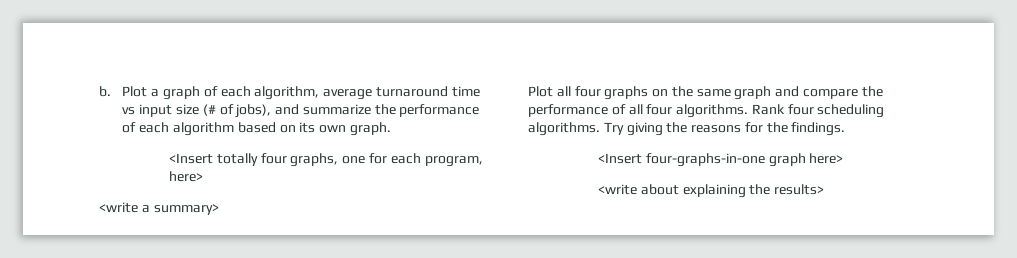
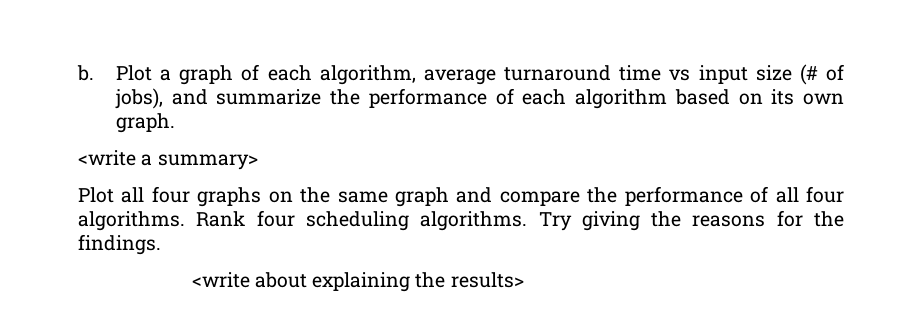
- <Insert totally four graphs, one for each program, here>
- <Insert four-graphs-in-one graph here>

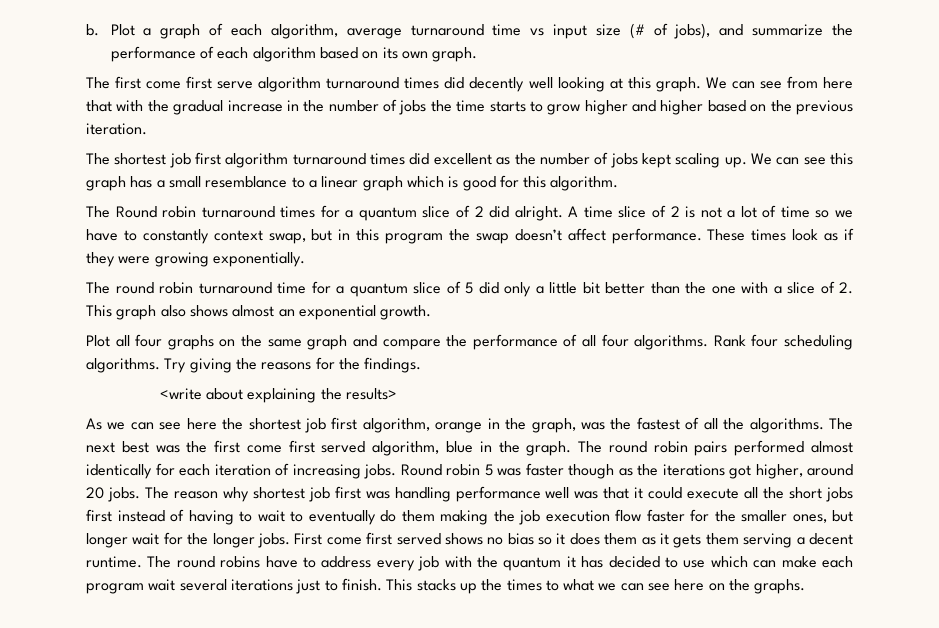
- <write a summary>
+ The first come first serve algorithm turnaround times did decently well looking at this graph. We can see from here that with the gradual increase in the number of jobs the time starts to grow higher and higher based on the previous iteration.
+ The shortest job first algorithm turnaround times did excellent as the number of jobs kept scaling up. We can see this graph has a small resemblance to a linear graph which is good for this algorithm.
+ The Round robin turnaround times for a quantum slice of 2 did alright. A time slice of 2 is not a lot of time so we have to constantly context swap, but in this program the swap doesn’t affect performance. These times look as if they were growing exponentially.
+ The round robin turnaround time for a quantum slice of 5 did only a little bit better than the one with a slice of 2. This graph also shows almost an exponential growth.
+ As we can see here the shortest job first algorithm, orange in the graph, was the fastest of all the algorithms. The next best was the first come first served algorithm, blue in the graph. The round robin pairs performed almost identically for each iteration of increasing jobs. Round robin 5 was faster though as the iterations got higher, around 20 jobs. The reason why shortest job first was handling performance well was that it could execute all the short jobs first instead of having to wait to eventually do them making the job execution flow faster for the smaller ones, but longer wait for the longer jobs. First come first served shows no bias so it does them as it gets them serving a decent runtime. The round robins have to address every job with the quantum it has decided to use which can make each program wait several iterations just to finish. This stacks up the times to what we can see here on the graphs.

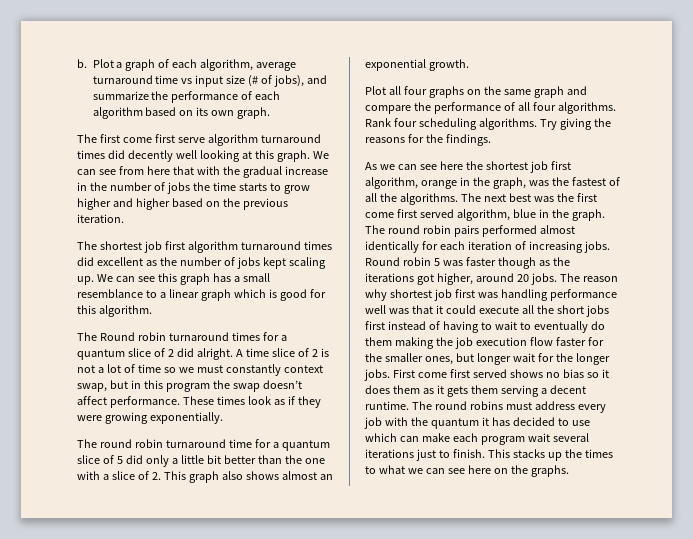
- A time slice of 2 is not a lot of time so we have to constantly context swap, but in this program the swap doesn’t affect performance.
+ A time slice of 2 is not a lot of time so we must constantly context swap, but in this program the swap doesn’t affect performance.
- <write about explaining the results>
- The round robins have to address every job with the quantum it has decided to use which can make each program wait several iterations just to finish.
+ The round robins must address every job with the quantum it has decided to use which can make each program wait several iterations just to finish.

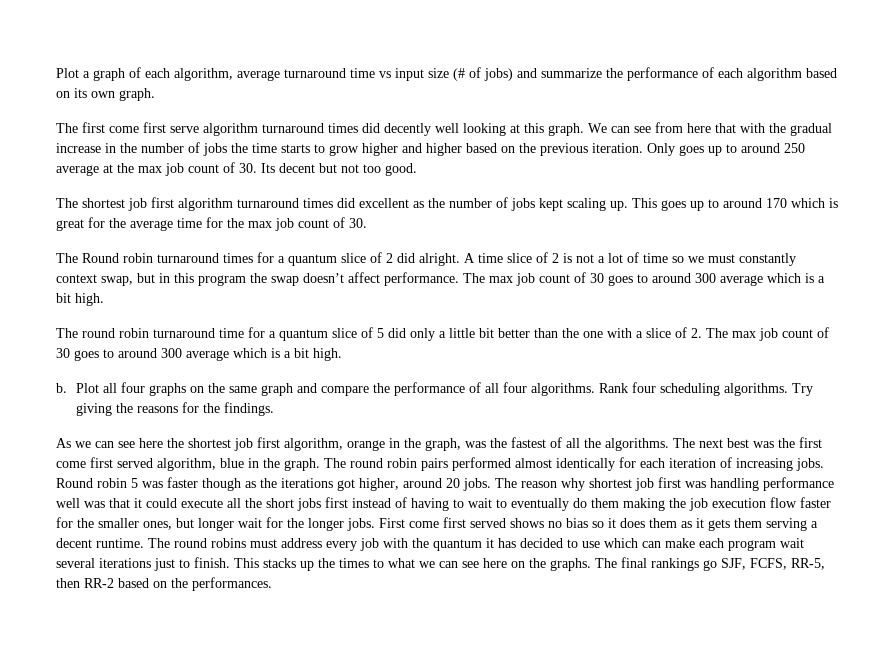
- b. Plot a graph of each algorithm, average turnaround time vs input size (# of jobs), and summarize the performance of each algorithm based on its own graph.
+ Plot a graph of each algorithm, average turnaround time vs input size (# of jobs) and summarize the performance of each algorithm based on its own graph.
+ Only goes up to around 250 average at the max job count of 30. Its decent but not too good.
- We can see this graph has a small resemblance to a linear graph which is good for this algorithm.
+ This goes up to around 170 which is great for the average time for the max job count of 30.
- A time slice of 2 is not a lot of time so we must constantly context swap, but in this program the swap doesn’t affect performance. These times look as if they were growing exponentially.
+ A time slice of 2 is not a lot of time so we must constantly context swap, but in this program the swap doesn’t affect performance. The max job count of 30 goes to around 300 average which is a bit high.
- The round robin turnaround time for a quantum slice of 5 did only a little bit better than the one with a slice of 2. This graph also shows almost an exponential growth.
- Plot all four graphs on the same graph and compare the performance of all four algorithms.
+ The round robin turnaround time for a quantum slice of 5 did only a little bit better than the one with a slice of 2. The max job count of 30 goes to around 300 average which is a bit high.
+ b. Plot all four graphs on the same graph and compare the performance of all four algorithms.
+ The final rankings go SJF, FCFS, RR-5, then RR-2 based on the performances.

